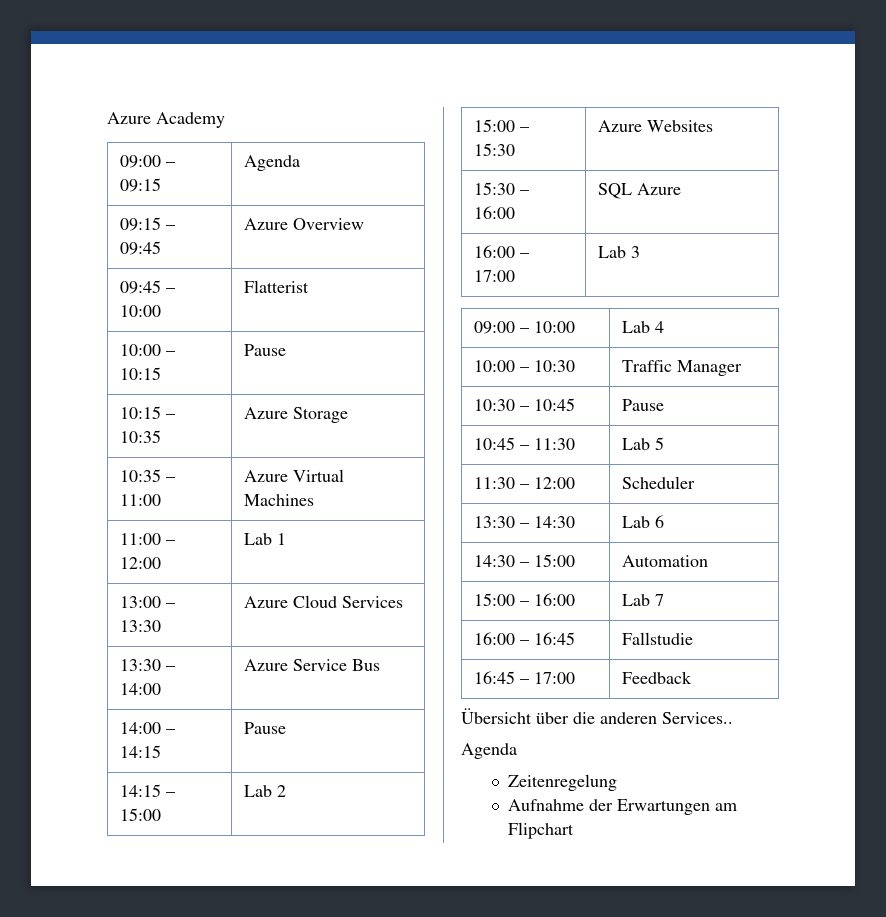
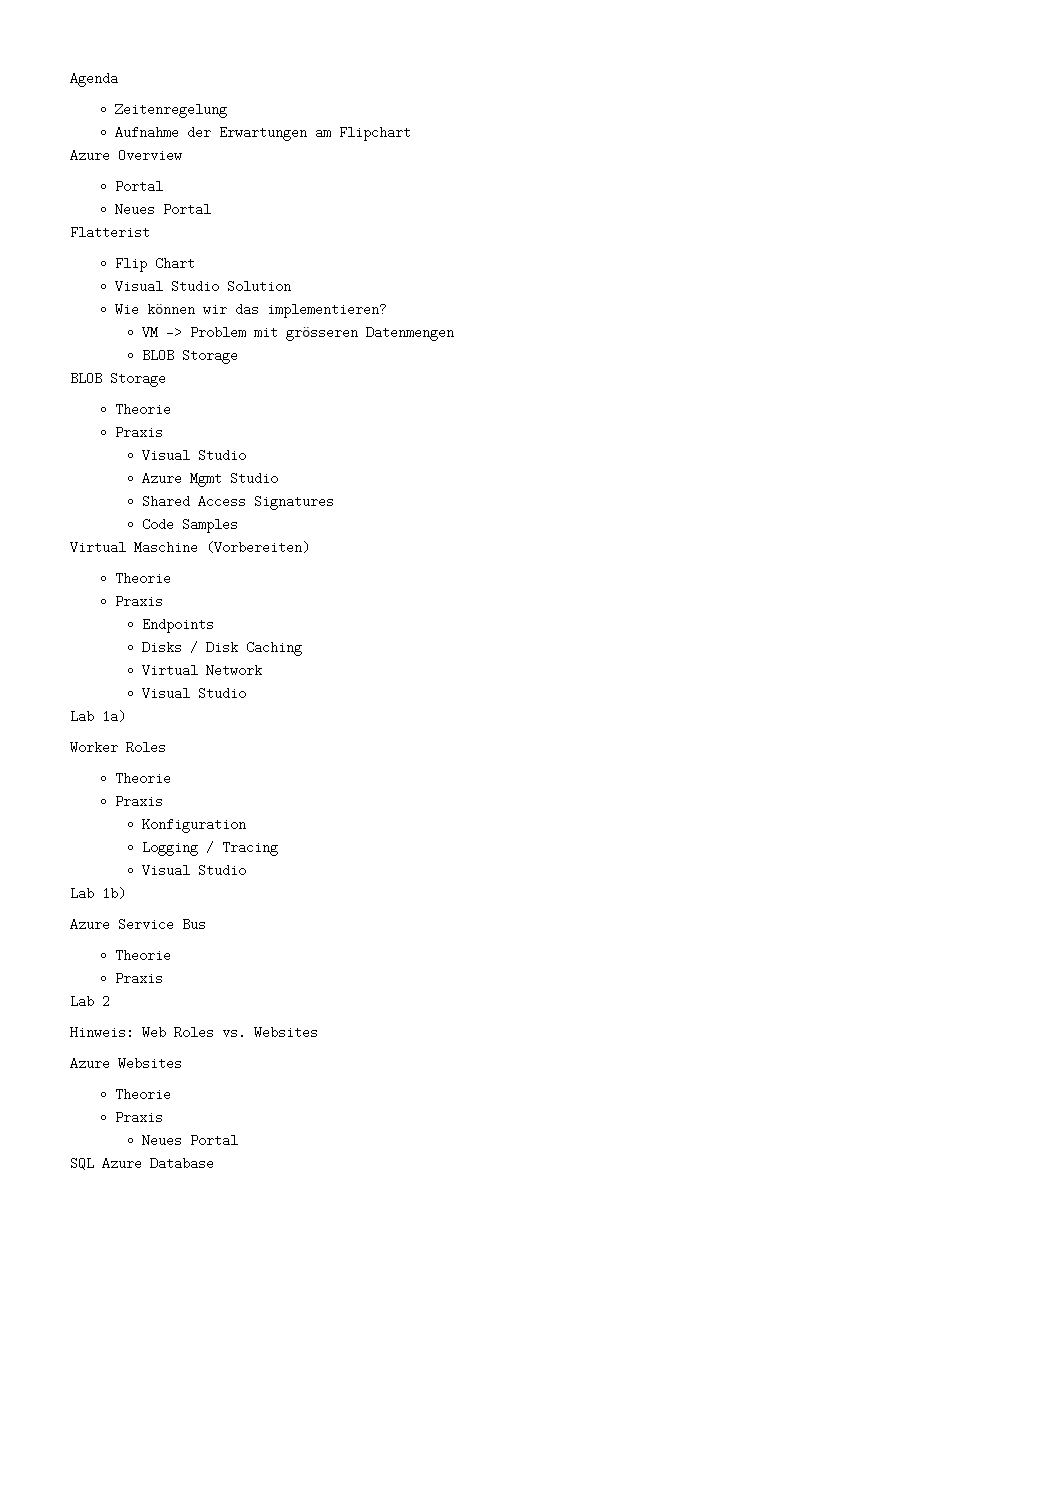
- Azure Academy
- 09:00 – 09:15 | Agenda
- 09:15 – 09:45 | Azure Overview
- 09:45 – 10:00 | Flatterist
- 10:00 – 10:15 | Pause
- 10:15 – 10:35 | Azure Storage
- 10:35 – 11:00 | Azure Virtual Machines
- 11:00 – 12:00 | Lab 1
- 13:00 – 13:30 | Azure Cloud Services
- 13:30 – 14:00 | Azure Service Bus
- 14:00 – 14:15 | Pause
- 14:15 – 15:00 | Lab 2
- 15:00 – 15:30 | Azure Websites
- 15:30 – 16:00 | SQL Azure
- 16:00 – 17:00 | Lab 3
- 09:00 – 10:00 | Lab 4
- 10:00 – 10:30 | Traffic Manager
- 10:30 – 10:45 | Pause
- 10:45 – 11:30 | Lab 5
- 11:30 – 12:00 | Scheduler
- 13:30 – 14:30 | Lab 6
- 14:30 – 15:00 | Automation
- 15:00 – 16:00 | Lab 7
- 16:00 – 16:45 | Fallstudie
- 16:45 – 17:00 | Feedback
- Übersicht über die anderen Services..
+ Azure Overview
+ Portal
+ Neues Portal
+ Flatterist
+ Flip Chart
+ Visual Studio Solution
+ Wie können wir das implementieren?
+ VM -> Problem mit grösseren Datenmengen
+ BLOB Storage
+ BLOB Storage
+ Theorie
+ Praxis
+ Visual Studio
+ Azure Mgmt Studio
+ Shared Access Signatures
+ Code Samples
+ Virtual Maschine (Vorbereiten)
+ Theorie
+ Praxis
+ Endpoints
+ Disks / Disk Caching
+ Virtual Network
+ Visual Studio
+ Lab 1a)
+ Worker Roles
+ Theorie
+ Praxis
+ Konfiguration
+ Logging / Tracing
+ Visual Studio
+ Lab 1b)
+ Azure Service Bus
+ Theorie
+ Praxis
+ Lab 2
+ Hinweis: Web Roles vs. Websites
+ Azure Websites
+ Theorie
+ Praxis
+ Neues Portal
+ SQL Azure Database

